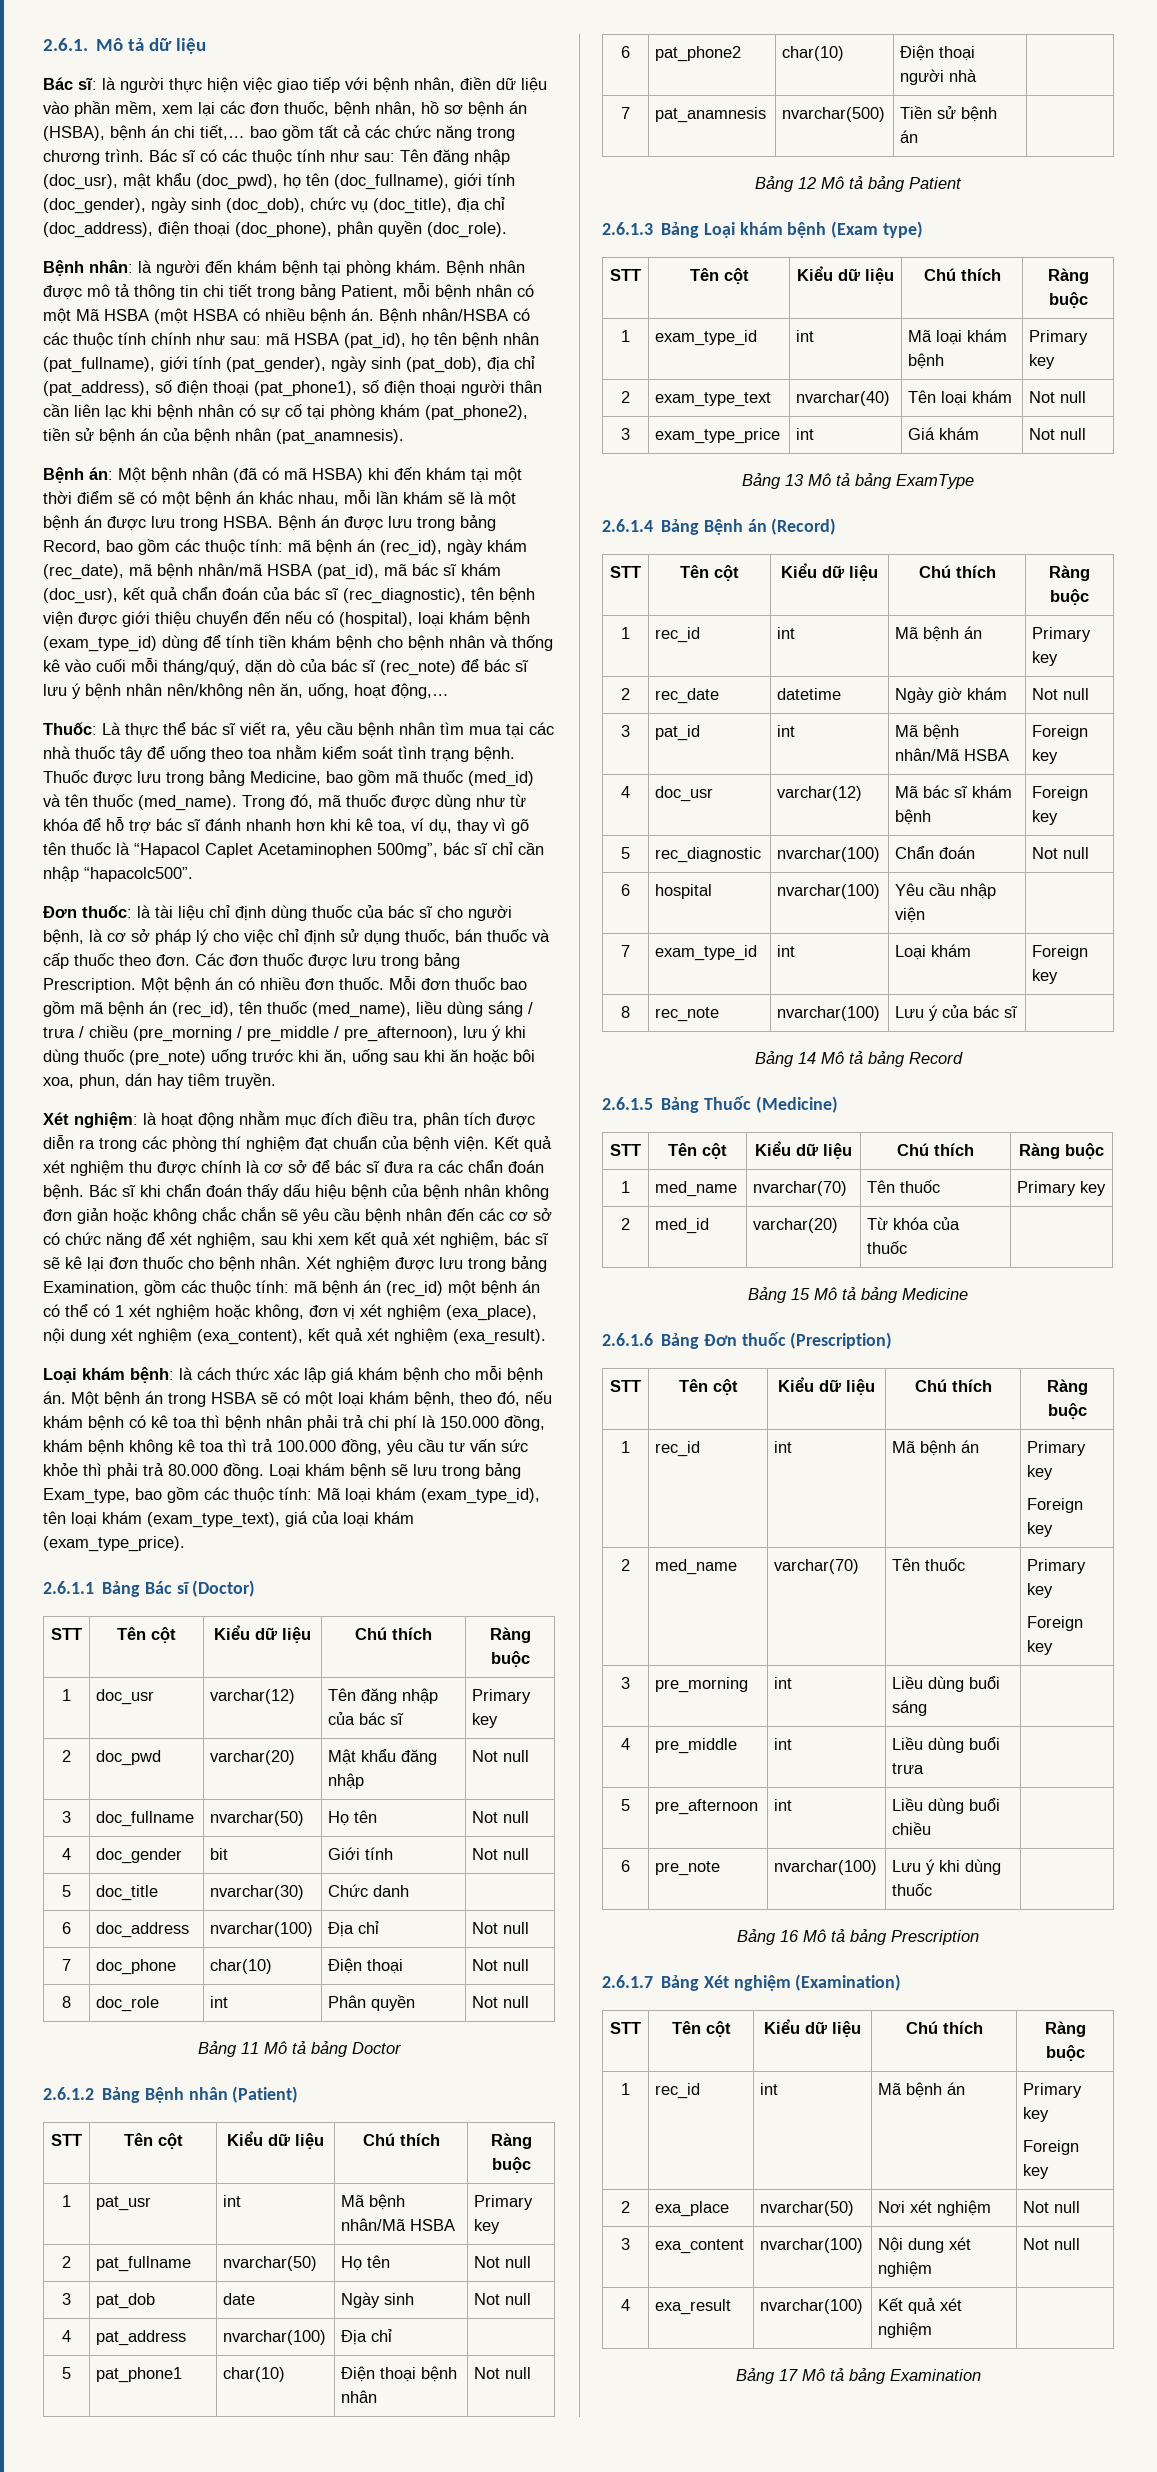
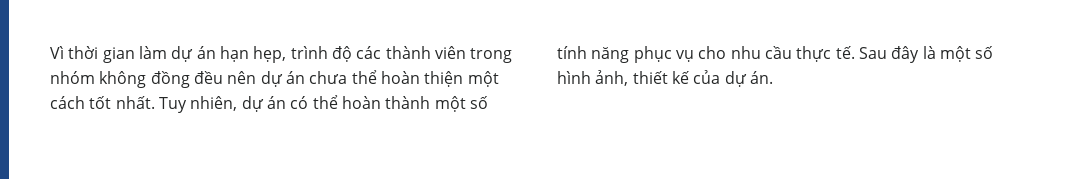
- 2.6.1. Mô tả dữ liệu
- Bác sĩ: là người thực hiện việc giao tiếp với bệnh nhân, điền dữ liệu vào phần mềm, xem lại các đơn thuốc, bệnh nhân, hồ sơ bệnh án (HSBA), bệnh án chi tiết,… bao gồm tất cả các chức năng trong chương trình. Bác sĩ có các thuộc tính như sau: Tên đăng nhập (doc_usr), mật khẩu (doc_pwd), họ tên (doc_fullname), giới tính (doc_gender), ngày sinh (doc_dob), chức vụ (doc_title), địa chỉ (doc_address), điện thoại (doc_phone), phân quyền (doc_role).
- Bệnh nhân: là người đến khám bệnh tại phòng khám. Bệnh nhân được mô tả thông tin chi tiết trong bảng Patient, mỗi bệnh nhân có một Mã HSBA (một HSBA có nhiều bệnh án. Bệnh nhân/HSBA có các thuộc tính chính như sau: mã HSBA (pat_id), họ tên bệnh nhân (pat_fullname), giới tính (pat_gender), ngày sinh (pat_dob), địa chỉ (pat_address), số điện thoại (pat_phone1), số điện thoại người thân cần liên lạc khi bệnh nhân có sự cố tại phòng khám (pat_phone2), tiền sử bệnh án của bệnh nhân (pat_anamnesis).
- Bệnh án: Một bệnh nhân (đã có mã HSBA) khi đến khám tại một thời điểm sẽ có một bệnh án khác nhau, mỗi lần khám sẽ là một bệnh án được lưu trong HSBA. Bệnh án được lưu trong bảng Record, bao gồm các thuộc tính: mã bệnh án (rec_id), ngày khám (rec_date), mã bệnh nhân/mã HSBA (pat_id), mã bác sĩ khám (doc_usr), kết quả chẩn đoán của bác sĩ (rec_diagnostic), tên bệnh viện được giới thiệu chuyển đến nếu có (hospital), loại khám bệnh (exam_type_id) dùng để tính tiền khám bệnh cho bệnh nhân và thống kê vào cuối mỗi tháng/quý, dặn dò của bác sĩ (rec_note) để bác sĩ lưu ý bệnh nhân nên/không nên ăn, uống, hoạt động,…
- Thuốc: Là thực thể bác sĩ viết ra, yêu cầu bệnh nhân tìm mua tại các nhà thuốc tây để uống theo toa nhằm kiểm soát tình trạng bệnh. Thuốc được lưu trong bảng Medicine, bao gồm mã thuốc (med_id) và tên thuốc (med_name). Trong đó, mã thuốc được dùng như từ khóa để hỗ trợ bác sĩ đánh nhanh hơn khi kê toa, ví dụ, thay vì gõ tên thuốc là “Hapacol Caplet Acetaminophen 500mg”, bác sĩ chỉ cần nhập “hapacolc500”.
- Đơn thuốc: là tài liệu chỉ định dùng thuốc của bác sĩ cho người bệnh, là cơ sở pháp lý cho việc chỉ định sử dụng thuốc, bán thuốc và cấp thuốc theo đơn. Các đơn thuốc được lưu trong bảng Prescription. Một bệnh án có nhiều đơn thuốc. Mỗi đơn thuốc bao gồm mã bệnh án (rec_id), tên thuốc (med_name), liều dùng sáng / trưa / chiều (pre_morning / pre_middle / pre_afternoon), lưu ý khi dùng thuốc (pre_note) uống trước khi ăn, uống sau khi ăn hoặc bôi xoa, phun, dán hay tiêm truyền.
- Xét nghiệm: là hoạt động nhằm mục đích điều tra, phân tích được diễn ra trong các phòng thí nghiệm đạt chuẩn của bệnh viện. Kết quả xét nghiệm thu được chính là cơ sở để bác sĩ đưa ra các chẩn đoán bệnh. Bác sĩ khi chẩn đoán thấy dấu hiệu bệnh của bệnh nhân không đơn giản hoặc không chắc chắn sẽ yêu cầu bệnh nhân đến các cơ sở có chức năng để xét nghiệm, sau khi xem kết quả xét nghiệm, bác sĩ sẽ kê lại đơn thuốc cho bệnh nhân. Xét nghiệm được lưu trong bảng Examination, gồm các thuộc tính: mã bệnh án (rec_id) một bệnh án có thể có 1 xét nghiệm hoặc không, đơn vị xét nghiệm (exa_place), nội dung xét nghiệm (exa_content), kết quả xét nghiệm (exa_result).
- Loại khám bệnh: là cách thức xác lập giá khám bệnh cho mỗi bệnh án. Một bệnh án trong HSBA sẽ có một loại khám bệnh, theo đó, nếu khám bệnh có kê toa thì bệnh nhân phải trả chi phí là 150.000 đồng, khám bệnh không kê toa thì trả 100.000 đồng, yêu cầu tư vấn sức khỏe thì phải trả 80.000 đồng. Loại khám bệnh sẽ lưu trong bảng Exam_type, bao gồm các thuộc tính: Mã loại khám (exam_type_id), tên loại khám (exam_type_text), giá của loại khám (exam_type_price).
- 2.6.1.1 Bảng Bác sĩ (Doctor)
- STT | Tên cột | Kiểu dữ liệu | Chú thích | Ràng buộc
- 1 | doc_usr | varchar(12) | Tên đăng nhập của bác sĩ | Primary key
- 2 | doc_pwd | varchar(20) | Mật khẩu đăng nhập | Not null
- 3 | doc_fullname | nvarchar(50) | Họ tên | Not null
- 4 | doc_gender | bit | Giới tính | Not null
- 5 | doc_title | nvarchar(30) | Chức danh |
- 6 | doc_address | nvarchar(100) | Địa chỉ | Not null
- 7 | doc_phone | char(10) | Điện thoại | Not null
- 8 | doc_role | int | Phân quyền | Not null
- Bảng 11 Mô tả bảng Doctor
- 2.6.1.2 Bảng Bệnh nhân (Patient)
- STT | Tên cột | Kiểu dữ liệu | Chú thích | Ràng buộc
- 1 | pat_usr | int | Mã bệnh nhân/Mã HSBA | Primary key
- 2 | pat_fullname | nvarchar(50) | Họ tên | Not null
- 3 | pat_dob | date | Ngày sinh | Not null
- 4 | pat_address | nvarchar(100) | Địa chỉ |
- 5 | pat_phone1 | char(10) | Điện thoại bệnh nhân | Not null
- 6 | pat_phone2 | char(10) | Điện thoại người nhà |
- 7 | pat_anamnesis | nvarchar(500) | Tiền sử bệnh án |
- Bảng 12 Mô tả bảng Patient
- 2.6.1.3 Bảng Loại khám bệnh (Exam type)
- STT | Tên cột | Kiểu dữ liệu | Chú thích | Ràng buộc
- 1 | exam_type_id | int | Mã loại khám bệnh | Primary key
- 2 | exam_type_text | nvarchar(40) | Tên loại khám | Not null
- 3 | exam_type_price | int | Giá khám | Not null
- Bảng 13 Mô tả bảng ExamType
- 2.6.1.4 Bảng Bệnh án (Record)
- STT | Tên cột | Kiểu dữ liệu | Chú thích | Ràng buộc
- 1 | rec_id | int | Mã bệnh án | Primary key
- 2 | rec_date | datetime | Ngày giờ khám | Not null
- 3 | pat_id | int | Mã bệnh nhân/Mã HSBA | Foreign key
- 4 | doc_usr | varchar(12) | Mã bác sĩ khám bệnh | Foreign key
- 5 | rec_diagnostic | nvarchar(100) | Chẩn đoán | Not null
- 6 | hospital | nvarchar(100) | Yêu cầu nhập viện |
- 7 | exam_type_id | int | Loại khám | Foreign key
- 8 | rec_note | nvarchar(100) | Lưu ý của bác sĩ |
- Bảng 14 Mô tả bảng Record
- 2.6.1.5 Bảng Thuốc (Medicine)
- STT | Tên cột | Kiểu dữ liệu | Chú thích | Ràng buộc
- 1 | med_name | nvarchar(70) | Tên thuốc | Primary key
- 2 | med_id | varchar(20) | Từ khóa của thuốc |
- Bảng 15 Mô tả bảng Medicine
- 2.6.1.6 Bảng Đơn thuốc (Prescription)
- STT | Tên cột | Kiểu dữ liệu | Chú thích | Ràng buộc
- 1 | rec_id | int | Mã bệnh án | Primary key
- Foreign key
- 2 | med_name | varchar(70) | Tên thuốc | Primary key
- Foreign key
- 3 | pre_morning | int | Liều dùng buổi sáng |
- 4 | pre_middle | int | Liều dùng buổi trưa |
- 5 | pre_afternoon | int | Liều dùng buổi chiều |
- 6 | pre_note | nvarchar(100) | Lưu ý khi dùng thuốc |
- Bảng 16 Mô tả bảng Prescription
- 2.6.1.7 Bảng Xét nghiệm (Examination)
- STT | Tên cột | Kiểu dữ liệu | Chú thích | Ràng buộc
- 1 | rec_id | int | Mã bệnh án | Primary key
- Foreign key
- 2 | exa_place | nvarchar(50) | Nơi xét nghiệm | Not null
- 3 | exa_content | nvarchar(100) | Nội dung xét nghiệm | Not null
- 4 | exa_result | nvarchar(100) | Kết quả xét nghiệm |
- Bảng 17 Mô tả bảng Examination
+ Vì thời gian làm dự án hạn hẹp, trình độ các thành viên trong nhóm không đồng đều nên dự án chưa thể hoàn thiện một cách tốt nhất. Tuy nhiên, dự án có thể hoàn thành một số tính năng phục vụ cho nhu cầu thực tế. Sau đây là một số hình ảnh, thiết kế của dự án.

